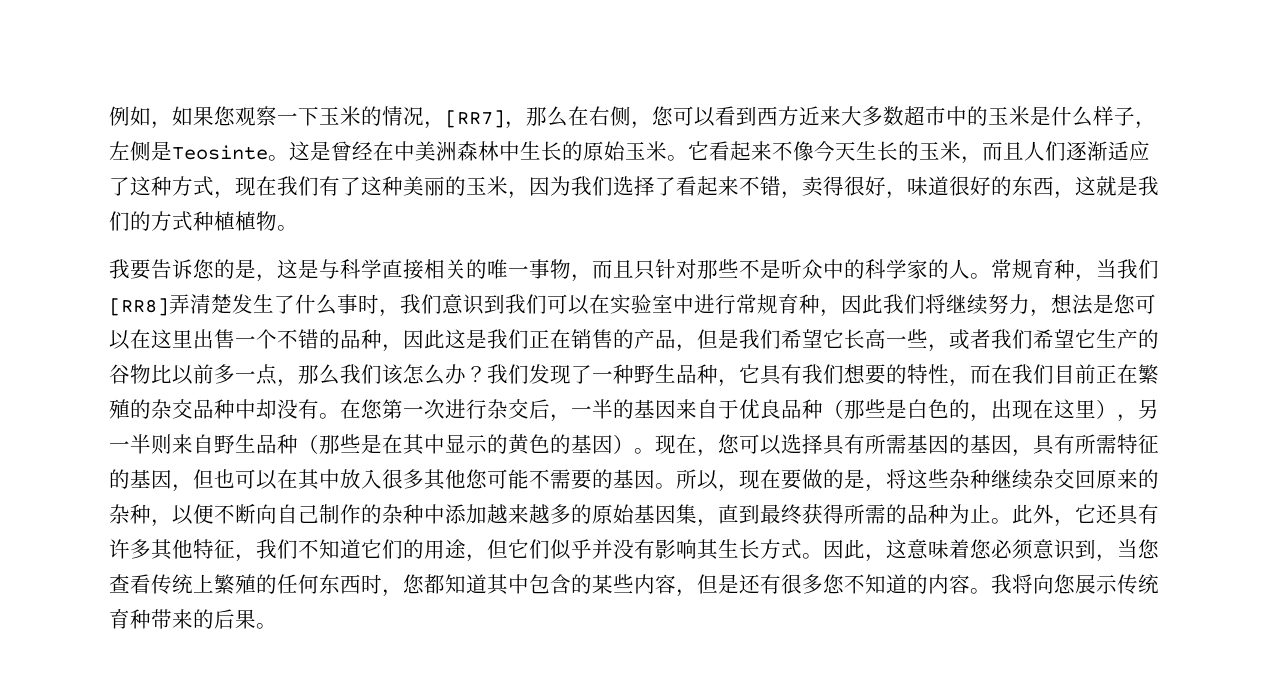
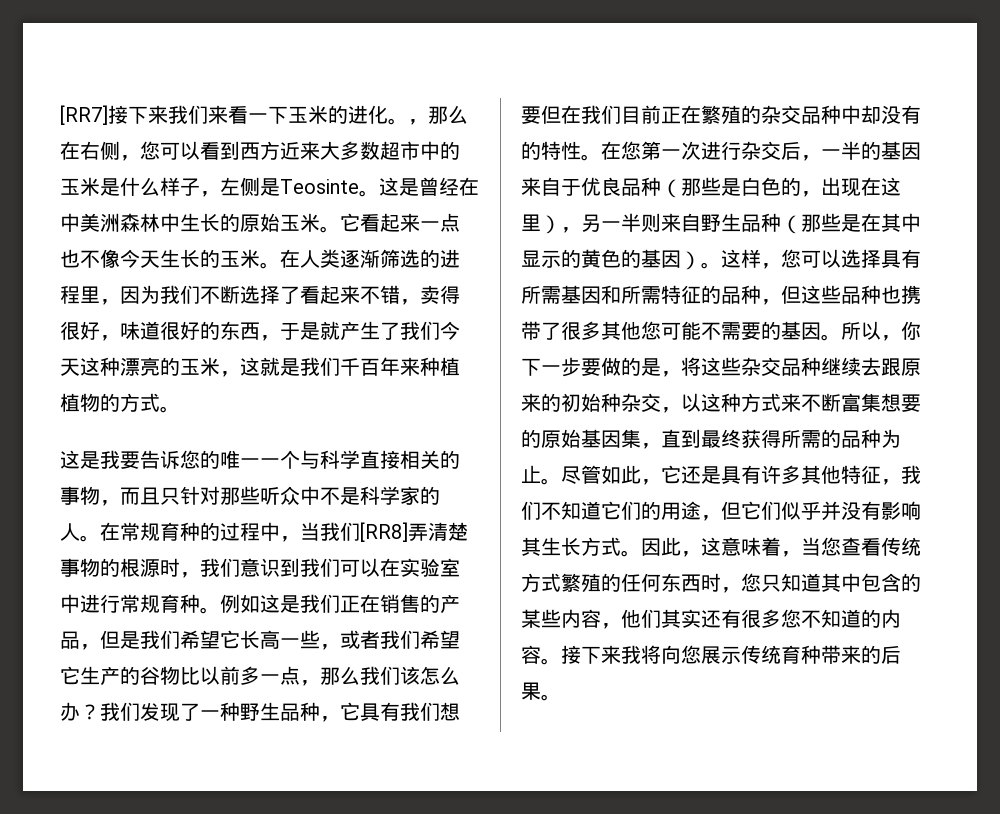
- 例如，如果您观察一下玉米的情况，[RR7]，那么在右侧，您可以看到西方近来大多数超市中的玉米是什么样子，左侧是Teosinte。
+ [RR7]接下来我们来看一下玉米的进化。，那么在右侧，您可以看到西方近来大多数超市中的玉米是什么样子，左侧是Teosinte。
- 它看起来不像今天生长的玉米，而且人们逐渐适应了这种方式，现在我们有了这种美丽的玉米，因为我们选择了看起来不错，卖得很好，味道很好的东西，这就是我们的方式种植植物。
+ 它看起来一点也不像今天生长的玉米。在人类逐渐筛选的进程里，因为我们不断选择了看起来不错，卖得很好，味道很好的东西，于是就产生了我们今天这种漂亮的玉米，这就是我们千百年来种植植物的方式。
- 我要告诉您的是，这是与科学直接相关的唯一事物，而且只针对那些不是听众中的科学家的人。
+ 这是我要告诉您的唯一一个与科学直接相关的事物，而且只针对那些听众中不是科学家的人。
- 常规育种，当我们[RR8]弄清楚发生了什么事时，我们意识到我们可以在实验室中进行常规育种，因此我们将继续努力，想法是您可以在这里出售一个不错的品种，因此这是我们正在销售的产品，但是我们希望它长高一些，或者我们希望它生产的谷物比以前多一点，那么我们该怎么办？
+ 在常规育种的过程中，当我们[RR8]弄清楚事物的根源时，我们意识到我们可以在实验室中进行常规育种。例如这是我们正在销售的产品，但是我们希望它长高一些，或者我们希望它生产的谷物比以前多一点，那么我们该怎么办？
- 我们发现了一种野生品种，它具有我们想要的特性，而在我们目前正在繁殖的杂交品种中却没有。
+ 我们发现了一种野生品种，它具有我们想要但在我们目前正在繁殖的杂交品种中却没有的特性。
- 现在，您可以选择具有所需基因的基因，具有所需特征的基因，但也可以在其中放入很多其他您可能不需要的基因。
+ 这样，您可以选择具有所需基因和所需特征的品种，但这些品种也携带了很多其他您可能不需要的基因。
- 所以，现在要做的是，将这些杂种继续杂交回原来的杂种，以便不断向自己制作的杂种中添加越来越多的原始基因集，直到最终获得所需的品种为止。
+ 所以，你下一步要做的是，将这些杂交品种继续去跟原来的初始种杂交，以这种方式来不断富集想要的原始基因集，直到最终获得所需的品种为止。
- 此外，它还具有许多其他特征，我们不知道它们的用途，但它们似乎并没有影响其生长方式。
+ 尽管如此，它还是具有许多其他特征，我们不知道它们的用途，但它们似乎并没有影响其生长方式。
- 因此，这意味着您必须意识到，当您查看传统上繁殖的任何东西时，您都知道其中包含的某些内容，但是还有很多您不知道的内容。
+ 因此，这意味着，当您查看传统方式繁殖的任何东西时，您只知道其中包含的某些内容，他们其实还有很多您不知道的内容。
- 我将向您展示传统育种带来的后果。
+ 接下来我将向您展示传统育种带来的后果。

